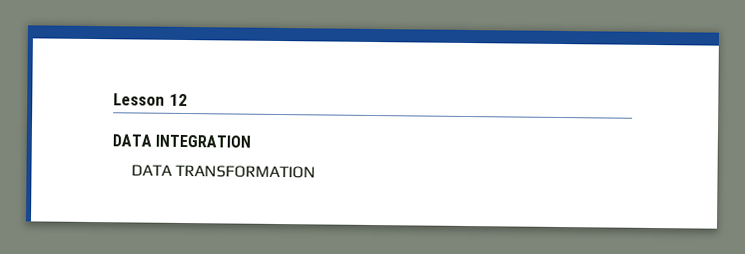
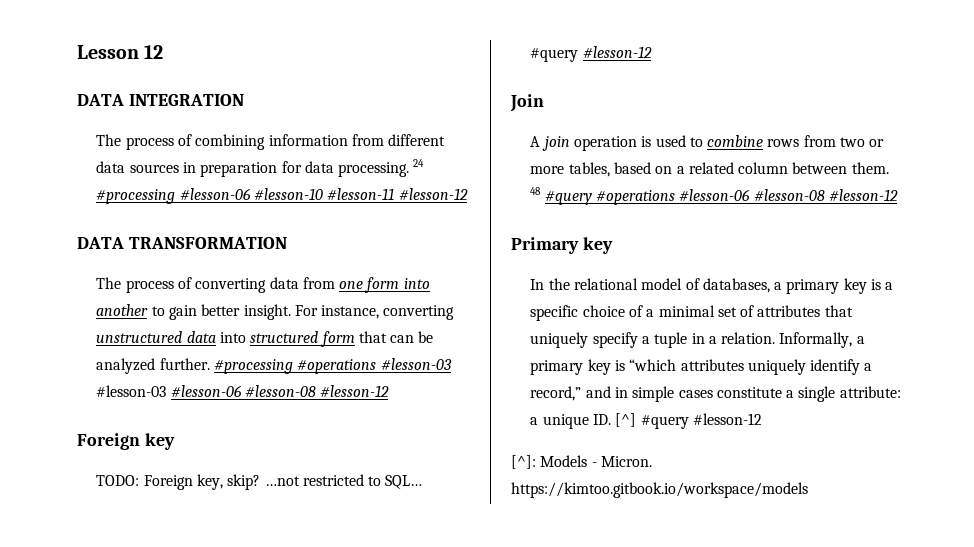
+ The process of combining information from different data sources in preparation for data processing. 24 #processing #lesson-06 #lesson-10 #lesson-11 #lesson-12
  DATA TRANSFORMATION
+ The process of converting data from one form into another to gain better insight. For instance, converting unstructured data into structured form that can be analyzed further. #processing #operations #lesson-03 #lesson-03 #lesson-06 #lesson-08 #lesson-12
+ Foreign key
+ TODO: Foreign key, skip? …not restricted to SQL… #query #lesson-12
+ Join
+ A join operation is used to combine rows from two or more tables, based on a related column between them. 48 #query #operations #lesson-06 #lesson-08 #lesson-12
+ Primary key
+ In the relational model of databases, a primary key is a specific choice of a minimal set of attributes that uniquely specify a tuple in a relation. Informally, a primary key is “which attributes uniquely identify a record,” and in simple cases constitute a single attribute: a unique ID. [^] #query #lesson-12
+ [^]: Models - Micron. https://kimtoo.gitbook.io/workspace/models

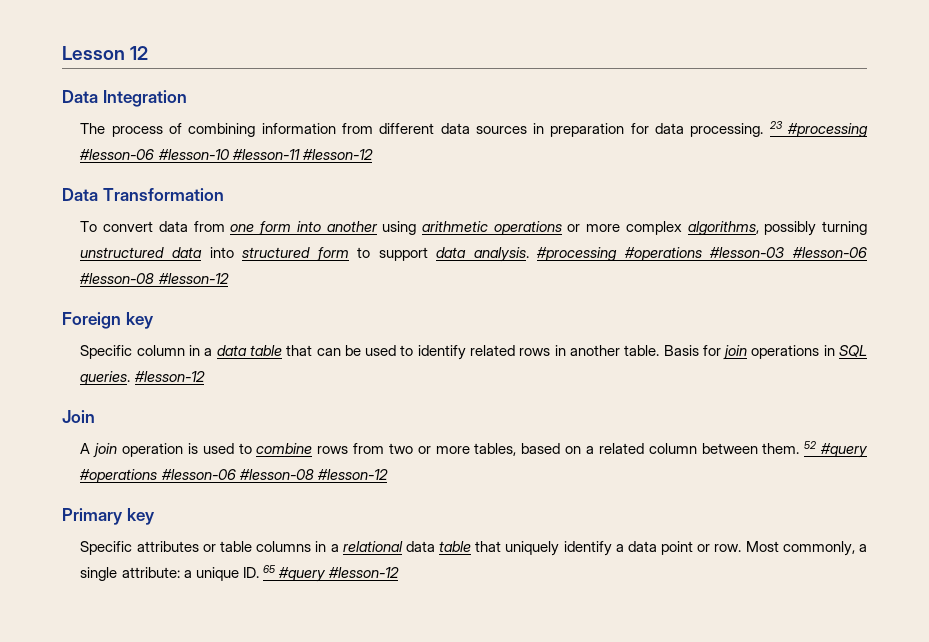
- DATA INTEGRATION
+ Data Integration
- 24 #processing #lesson-06 #lesson-10 #lesson-11 #lesson-12
+ 23 #processing #lesson-06 #lesson-10 #lesson-11 #lesson-12
- DATA TRANSFORMATION
- The process of converting data from one form into another to gain better insight. For instance, converting unstructured data into structured form that can be analyzed further.
+ Data Transformation
+ To convert data from one form into another using arithmetic operations or more complex algorithms, possibly turning unstructured data into structured form to support data analysis.
- #processing #operations #lesson-03 #lesson-03 #lesson-06 #lesson-08 #lesson-12
+ #processing #operations #lesson-03 #lesson-06 #lesson-08 #lesson-12
- TODO: Foreign key, skip? …not restricted to SQL… #query #lesson-12
+ Specific column in a data table that can be used to identify related rows in another table. Basis for join operations in SQL queries. #lesson-12
- 48 #query #operations #lesson-06 #lesson-08 #lesson-12
+ 52 #query #operations #lesson-06 #lesson-08 #lesson-12
- In the relational model of databases, a primary key is a specific choice of a minimal set of attributes that uniquely specify a tuple in a relation. Informally, a primary key is “which attributes uniquely identify a record,” and in simple cases constitute a single attribute: a unique ID. [^] #query #lesson-12
- [^]: Models - Micron. https://kimtoo.gitbook.io/workspace/models
+ Specific attributes or table columns in a relational data table that uniquely identify a data point or row. Most commonly, a single attribute: a unique ID. 65 #query #lesson-12

